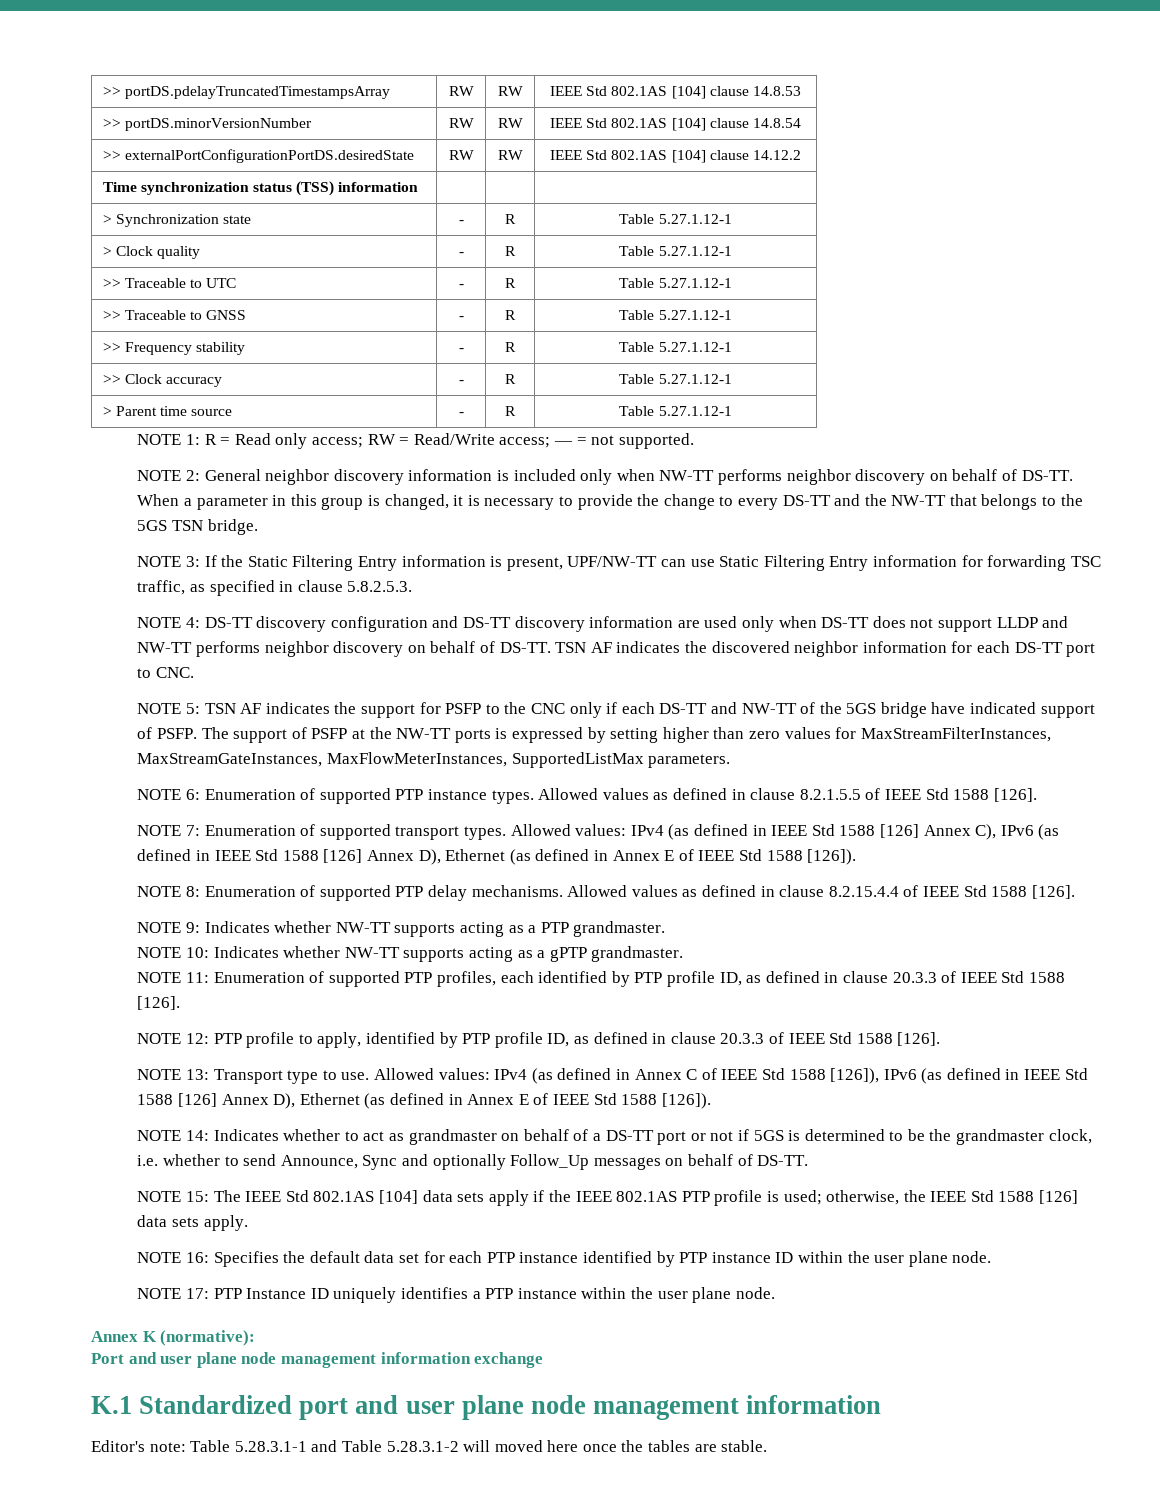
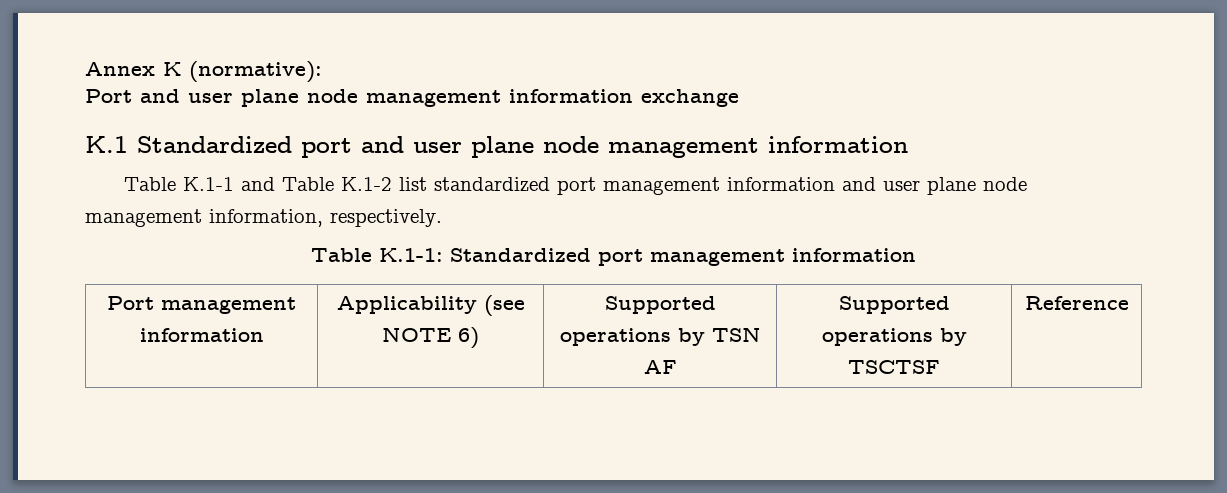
- >> portDS.pdelayTruncatedTimestampsArray | RW | RW | IEEE Std 802.1AS [104] clause 14.8.53
- >> portDS.minorVersionNumber | RW | RW | IEEE Std 802.1AS [104] clause 14.8.54
- >> externalPortConfigurationPortDS.desiredState | RW | RW | IEEE Std 802.1AS [104] clause 14.12.2
- Time synchronization status (TSS) information | | |
- > Synchronization state | - | R | Table 5.27.1.12-1
- > Clock quality | - | R | Table 5.27.1.12-1
- >> Traceable to UTC | - | R | Table 5.27.1.12-1
- >> Traceable to GNSS | - | R | Table 5.27.1.12-1
- >> Frequency stability | - | R | Table 5.27.1.12-1
- >> Clock accuracy | - | R | Table 5.27.1.12-1
- > Parent time source | - | R | Table 5.27.1.12-1
- NOTE 1: R = Read only access; RW = Read/Write access; ― = not supported.
- NOTE 2: General neighbor discovery information is included only when NW-TT performs neighbor discovery on behalf of DS-TT. When a parameter in this group is changed, it is necessary to provide the change to every DS-TT and the NW-TT that belongs to the 5GS TSN bridge.
- NOTE 3: If the Static Filtering Entry information is present, UPF/NW-TT can use Static Filtering Entry information for forwarding TSC traffic, as specified in clause 5.8.2.5.3.
- NOTE 4: DS-TT discovery configuration and DS-TT discovery information are used only when DS-TT does not support LLDP and NW-TT performs neighbor discovery on behalf of DS-TT. TSN AF indicates the discovered neighbor information for each DS-TT port to CNC.
- NOTE 5: TSN AF indicates the support for PSFP to the CNC only if each DS-TT and NW-TT of the 5GS bridge have indicated support of PSFP. The support of PSFP at the NW-TT ports is expressed by setting higher than zero values for MaxStreamFilterInstances, MaxStreamGateInstances, MaxFlowMeterInstances, SupportedListMax parameters.
- NOTE 6: Enumeration of supported PTP instance types. Allowed values as defined in clause 8.2.1.5.5 of IEEE Std 1588 [126].
- NOTE 7: Enumeration of supported transport types. Allowed values: IPv4 (as defined in IEEE Std 1588 [126] Annex C), IPv6 (as defined in IEEE Std 1588 [126] Annex D), Ethernet (as defined in Annex E of IEEE Std 1588 [126]).
- NOTE 8: Enumeration of supported PTP delay mechanisms. Allowed values as defined in clause 8.2.15.4.4 of IEEE Std 1588 [126].
- NOTE 9: Indicates whether NW-TT supports acting as a PTP grandmaster.
- NOTE 10: Indicates whether NW-TT supports acting as a gPTP grandmaster.
- NOTE 11: Enumeration of supported PTP profiles, each identified by PTP profile ID, as defined in clause 20.3.3 of IEEE Std 1588 [126].
- NOTE 12: PTP profile to apply, identified by PTP profile ID, as defined in clause 20.3.3 of IEEE Std 1588 [126].
- NOTE 13: Transport type to use. Allowed values: IPv4 (as defined in Annex C of IEEE Std 1588 [126]), IPv6 (as defined in IEEE Std 1588 [126] Annex D), Ethernet (as defined in Annex E of IEEE Std 1588 [126]).
- NOTE 14: Indicates whether to act as grandmaster on behalf of a DS-TT port or not if 5GS is determined to be the grandmaster clock, i.e. whether to send Announce, Sync and optionally Follow_Up messages on behalf of DS-TT.
- NOTE 15: The IEEE Std 802.1AS [104] data sets apply if the IEEE 802.1AS PTP profile is used; otherwise, the IEEE Std 1588 [126] data sets apply.
- NOTE 16: Specifies the default data set for each PTP instance identified by PTP instance ID within the user plane node.
- NOTE 17: PTP Instance ID uniquely identifies a PTP instance within the user plane node.
- Editor's note: Table 5.28.3.1-1 and Table 5.28.3.1-2 will moved here once the tables are stable.
+ Table K.1-1 and Table K.1-2 list standardized port management information and user plane node management information, respectively.
+ Table K.1-1: Standardized port management information
+ Port management information | Applicability (see NOTE 6) | Supported operations by TSN AF | Supported operations by TSCTSF | Reference

